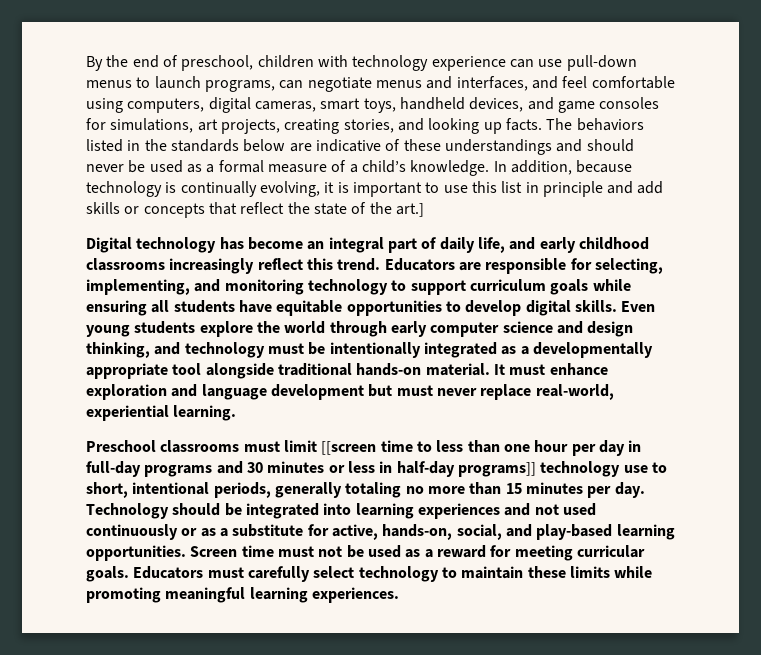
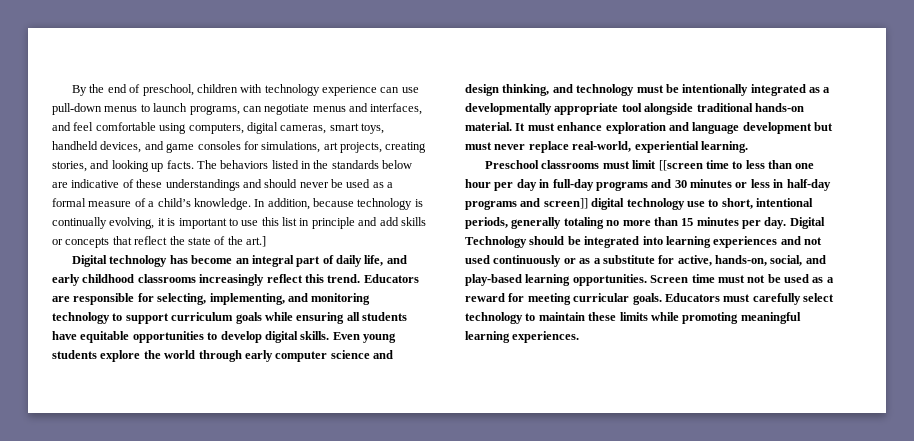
- Preschool classrooms must limit [[screen time to less than one hour per day in full-day programs and 30 minutes or less in half-day programs]] technology use to short, intentional periods, generally totaling no more than 15 minutes per day.
+ Preschool classrooms must limit [[screen time to less than one hour per day in full-day programs and 30 minutes or less in half-day programs and screen]] digital technology use to short, intentional periods, generally totaling no more than 15 minutes per day.
- Technology should be integrated into learning experiences and not used continuously or as a substitute for active, hands-on, social, and play-based learning opportunities.
+ Digital Technology should be integrated into learning experiences and not used continuously or as a substitute for active, hands-on, social, and play-based learning opportunities.

